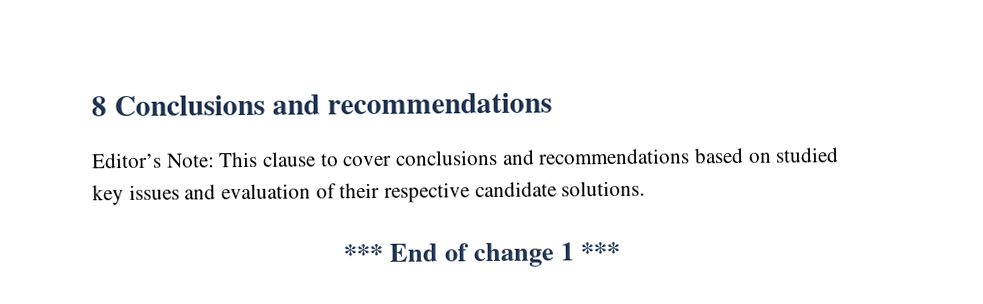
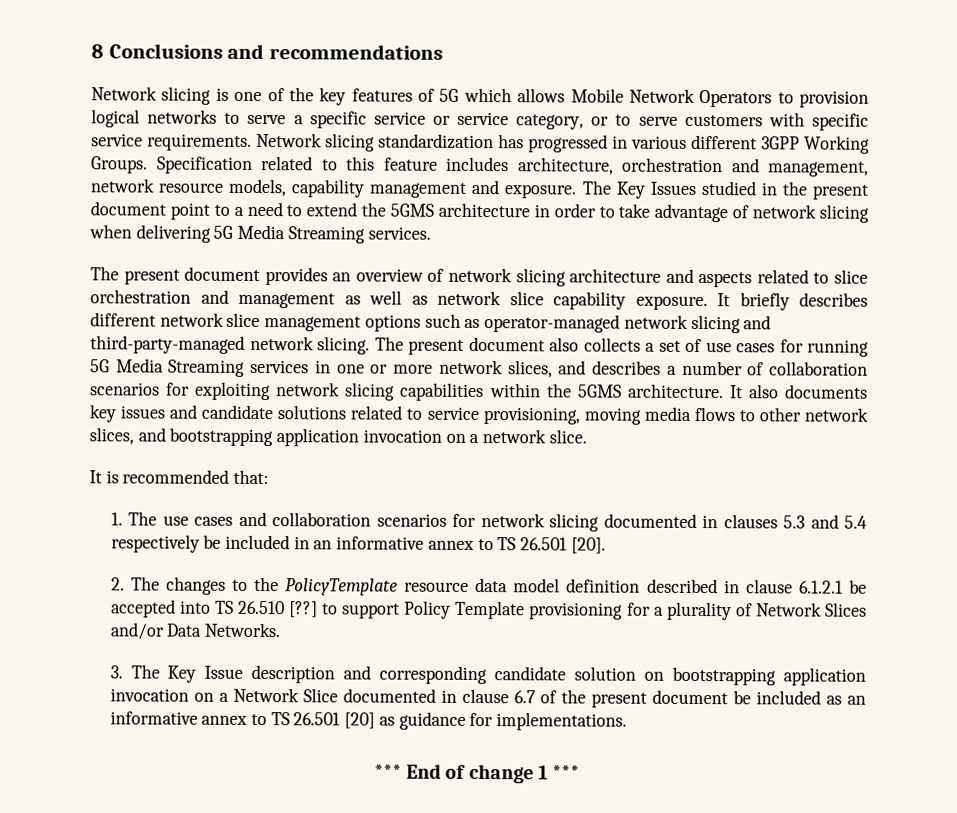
- Editor’s Note: This clause to cover conclusions and recommendations based on studied key issues and evaluation of their respective candidate solutions.
+ Network slicing is one of the key features of 5G which allows Mobile Network Operators to provision logical networks to serve a specific service or service category, or to serve customers with specific service requirements. Network slicing standardization has progressed in various different 3GPP Working Groups. Specification related to this feature includes architecture, orchestration and management, network resource models, capability management and exposure. The Key Issues studied in the present document point to a need to extend the 5GMS architecture in order to take advantage of network slicing when delivering 5G Media Streaming services.
+ The present document provides an overview of network slicing architecture and aspects related to slice orchestration and management as well as network slice capability exposure. It briefly describes different network slice management options such as operator-managed network slicing and third-party-managed network slicing. The present document also collects a set of use cases for running 5G Media Streaming services in one or more network slices, and describes a number of collaboration scenarios for exploiting network slicing capabilities within the 5GMS architecture. It also documents key issues and candidate solutions related to service provisioning, moving media flows to other network slices, and bootstrapping application invocation on a network slice.
+ It is recommended that:
+ 1. The use cases and collaboration scenarios for network slicing documented in clauses 5.3 and 5.4 respectively be included in an informative annex to TS 26.501 [20].
+ 2. The changes to the PolicyTemplate resource data model definition described in clause 6.1.2.1 be accepted into TS 26.510 [??] to support Policy Template provisioning for a plurality of Network Slices and/or Data Networks.
+ 3. The Key Issue description and corresponding candidate solution on bootstrapping application invocation on a Network Slice documented in clause 6.7 of the present document be included as an informative annex to TS 26.501 [20] as guidance for implementations.

